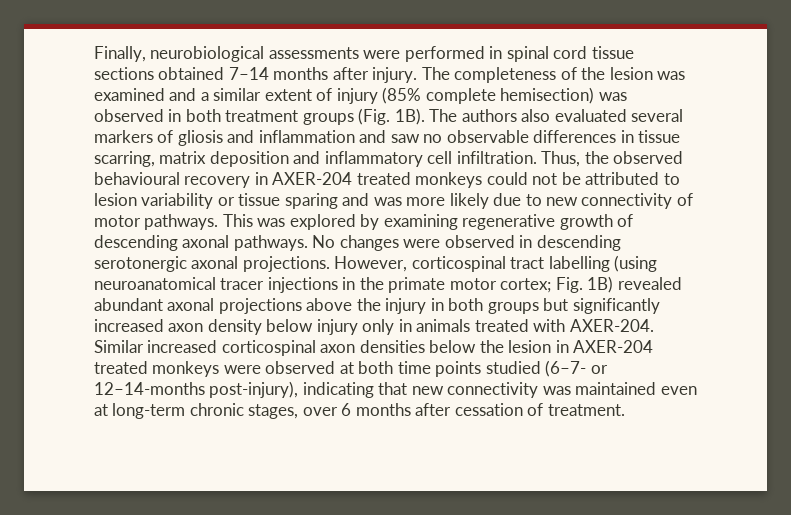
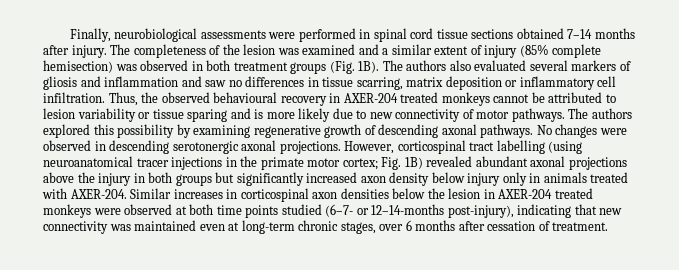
- The authors also evaluated several markers of gliosis and inflammation and saw no observable differences in tissue scarring, matrix deposition and inflammatory cell infiltration.
+ The authors also evaluated several markers of gliosis and inflammation and saw no differences in tissue scarring, matrix deposition or inflammatory cell infiltration.
- Thus, the observed behavioural recovery in AXER-204 treated monkeys could not be attributed to lesion variability or tissue sparing and was more likely due to new connectivity of motor pathways.
+ Thus, the observed behavioural recovery in AXER-204 treated monkeys cannot be attributed to lesion variability or tissue sparing and is more likely due to new connectivity of motor pathways.
- This was explored by examining regenerative growth of descending axonal pathways.
+ The authors explored this possibility by examining regenerative growth of descending axonal pathways.
- Similar increased corticospinal axon densities below the lesion in AXER-204 treated monkeys were observed at both time points studied (6–7- or 12–14-months post-injury), indicating that new connectivity was maintained even at long-term chronic stages, over 6 months after cessation of treatment.
+ Similar increases in corticospinal axon densities below the lesion in AXER-204 treated monkeys were observed at both time points studied (6–7- or 12–14-months post-injury), indicating that new connectivity was maintained even at long-term chronic stages, over 6 months after cessation of treatment.

